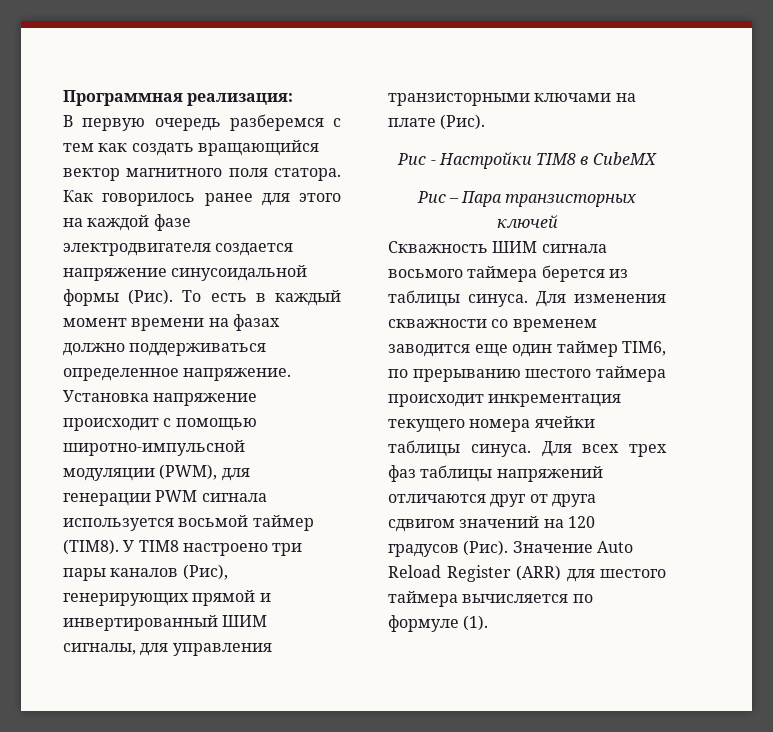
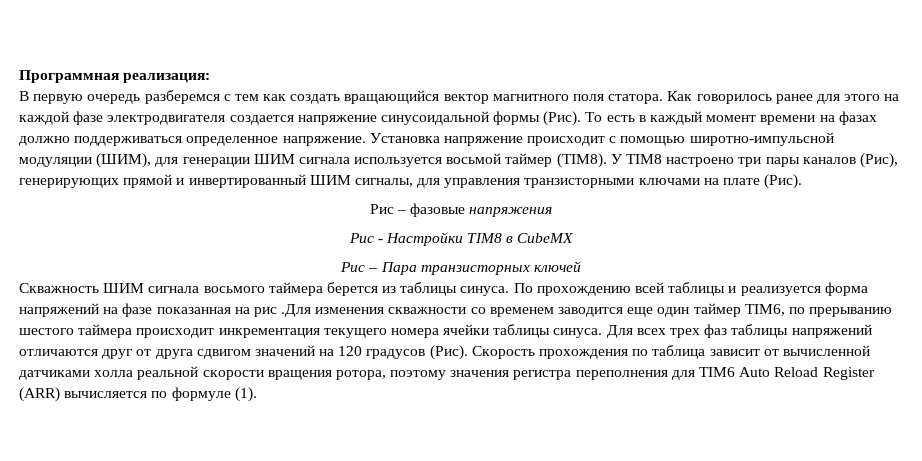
- Установка напряжение происходит с помощью широтно-импульсной модуляции (PWM), для генерации PWM сигнала используется восьмой таймер (TIM8).
+ Установка напряжение происходит с помощью широтно-импульсной модуляции (ШИМ), для генерации ШИМ сигнала используется восьмой таймер (TIM8).
+ Рис – фазовые напряжения
- Для изменения скважности со временем заводится еще один таймер TIM6, по прерыванию шестого таймера происходит инкрементация текущего номера ячейки таблицы синуса.
+ По прохождению всей таблицы и реализуется форма напряжений на фазе показанная на рис .Для изменения скважности со временем заводится еще один таймер TIM6, по прерыванию шестого таймера происходит инкрементация текущего номера ячейки таблицы синуса.
- Значение Auto Reload Register (ARR) для шестого таймера вычисляется по формуле (1).
+ Скорость прохождения по таблица зависит от вычисленной датчиками холла реальной скорости вращения ротора, поэтому значения регистра переполнения для TIM6 Auto Reload Register (ARR) вычисляется по формуле (1).

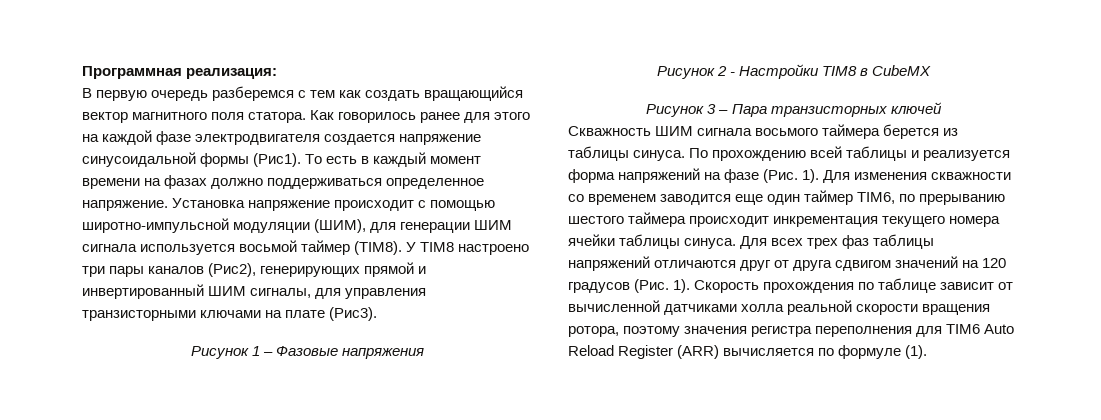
- Как говорилось ранее для этого на каждой фазе электродвигателя создается напряжение синусоидальной формы (Рис).
+ Как говорилось ранее для этого на каждой фазе электродвигателя создается напряжение синусоидальной формы (Рис1).
- У TIM8 настроено три пары каналов (Рис), генерирующих прямой и инвертированный ШИМ сигналы, для управления транзисторными ключами на плате (Рис).
- Рис – фазовые напряжения
+ У TIM8 настроено три пары каналов (Рис2), генерирующих прямой и инвертированный ШИМ сигналы, для управления транзисторными ключами на плате (Рис3).
+ Рисунок 1 – Фазовые напряжения
- Рис - Настройки TIM8 в CubeMX
+ Рисунок 2 - Настройки TIM8 в CubeMX
- Рис – Пара транзисторных ключей
+ Рисунок 3 – Пара транзисторных ключей
- По прохождению всей таблицы и реализуется форма напряжений на фазе показанная на рис .Для изменения скважности со временем заводится еще один таймер TIM6, по прерыванию шестого таймера происходит инкрементация текущего номера ячейки таблицы синуса.
+ По прохождению всей таблицы и реализуется форма напряжений на фазе (Рис. 1). Для изменения скважности со временем заводится еще один таймер TIM6, по прерыванию шестого таймера происходит инкрементация текущего номера ячейки таблицы синуса.
- Для всех трех фаз таблицы напряжений отличаются друг от друга сдвигом значений на 120 градусов (Рис).
+ Для всех трех фаз таблицы напряжений отличаются друг от друга сдвигом значений на 120 градусов (Рис. 1).
- Скорость прохождения по таблица зависит от вычисленной датчиками холла реальной скорости вращения ротора, поэтому значения регистра переполнения для TIM6 Auto Reload Register (ARR) вычисляется по формуле (1).
+ Скорость прохождения по таблице зависит от вычисленной датчиками холла реальной скорости вращения ротора, поэтому значения регистра переполнения для TIM6 Auto Reload Register (ARR) вычисляется по формуле (1).

